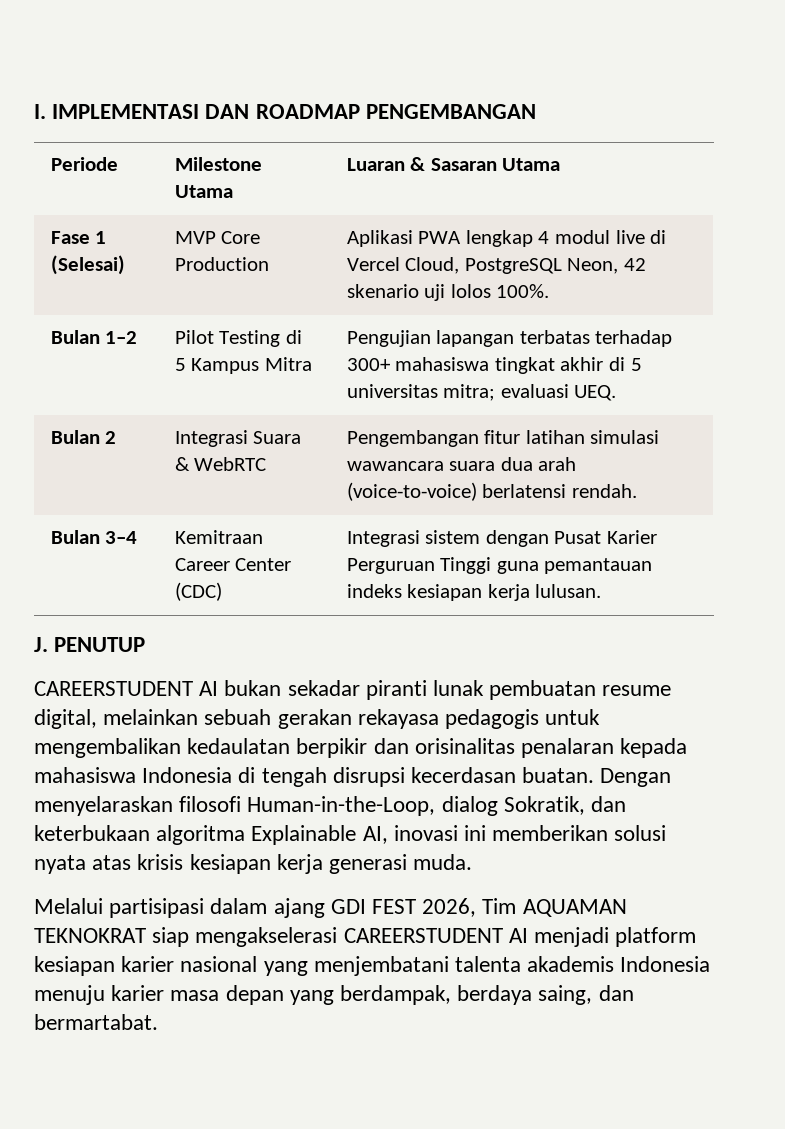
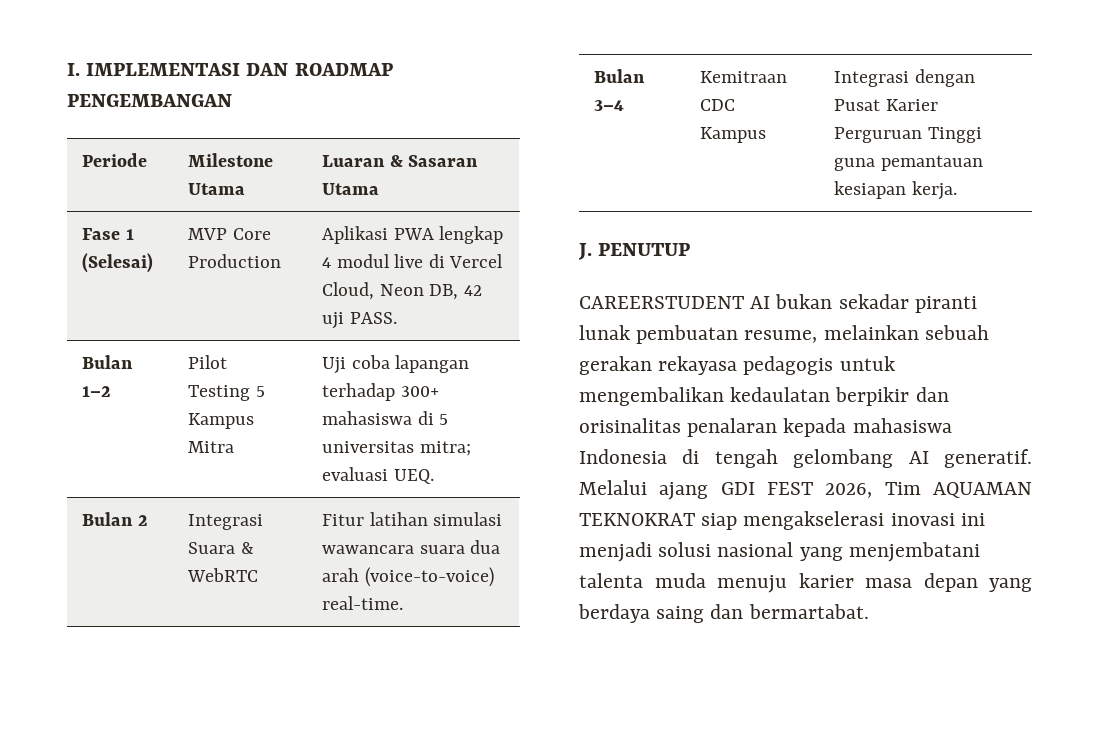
- Fase 1 (Selesai) | MVP Core Production | Aplikasi PWA lengkap 4 modul live di Vercel Cloud, PostgreSQL Neon, 42 skenario uji lolos 100%.
+ Fase 1 (Selesai) | MVP Core Production | Aplikasi PWA lengkap 4 modul live di Vercel Cloud, Neon DB, 42 uji PASS.
- Bulan 1–2 | Pilot Testing di 5 Kampus Mitra | Pengujian lapangan terbatas terhadap 300+ mahasiswa tingkat akhir di 5 universitas mitra; evaluasi UEQ.
+ Bulan 1–2 | Pilot Testing 5 Kampus Mitra | Uji coba lapangan terhadap 300+ mahasiswa di 5 universitas mitra; evaluasi UEQ.
- Bulan 2 | Integrasi Suara & WebRTC | Pengembangan fitur latihan simulasi wawancara suara dua arah (voice-to-voice) berlatensi rendah.
+ Bulan 2 | Integrasi Suara & WebRTC | Fitur latihan simulasi wawancara suara dua arah (voice-to-voice) real-time.
- Bulan 3–4 | Kemitraan Career Center (CDC) | Integrasi sistem dengan Pusat Karier Perguruan Tinggi guna pemantauan indeks kesiapan kerja lulusan.
+ Bulan 3–4 | Kemitraan CDC Kampus | Integrasi dengan Pusat Karier Perguruan Tinggi guna pemantauan kesiapan kerja.
- CAREERSTUDENT AI bukan sekadar piranti lunak pembuatan resume digital, melainkan sebuah gerakan rekayasa pedagogis untuk mengembalikan kedaulatan berpikir dan orisinalitas penalaran kepada mahasiswa Indonesia di tengah disrupsi kecerdasan buatan. Dengan menyelaraskan filosofi Human-in-the-Loop, dialog Sokratik, dan keterbukaan algoritma Explainable AI, inovasi ini memberikan solusi nyata atas krisis kesiapan kerja generasi muda.
- Melalui partisipasi dalam ajang GDI FEST 2026, Tim AQUAMAN TEKNOKRAT siap mengakselerasi CAREERSTUDENT AI menjadi platform kesiapan karier nasional yang menjembatani talenta akademis Indonesia menuju karier masa depan yang berdampak, berdaya saing, dan bermartabat.
+ CAREERSTUDENT AI bukan sekadar piranti lunak pembuatan resume, melainkan sebuah gerakan rekayasa pedagogis untuk mengembalikan kedaulatan berpikir dan orisinalitas penalaran kepada mahasiswa Indonesia di tengah gelombang AI generatif. Melalui ajang GDI FEST 2026, Tim AQUAMAN TEKNOKRAT siap mengakselerasi inovasi ini menjadi solusi nasional yang menjembatani talenta muda menuju karier masa depan yang berdaya saing dan bermartabat.

